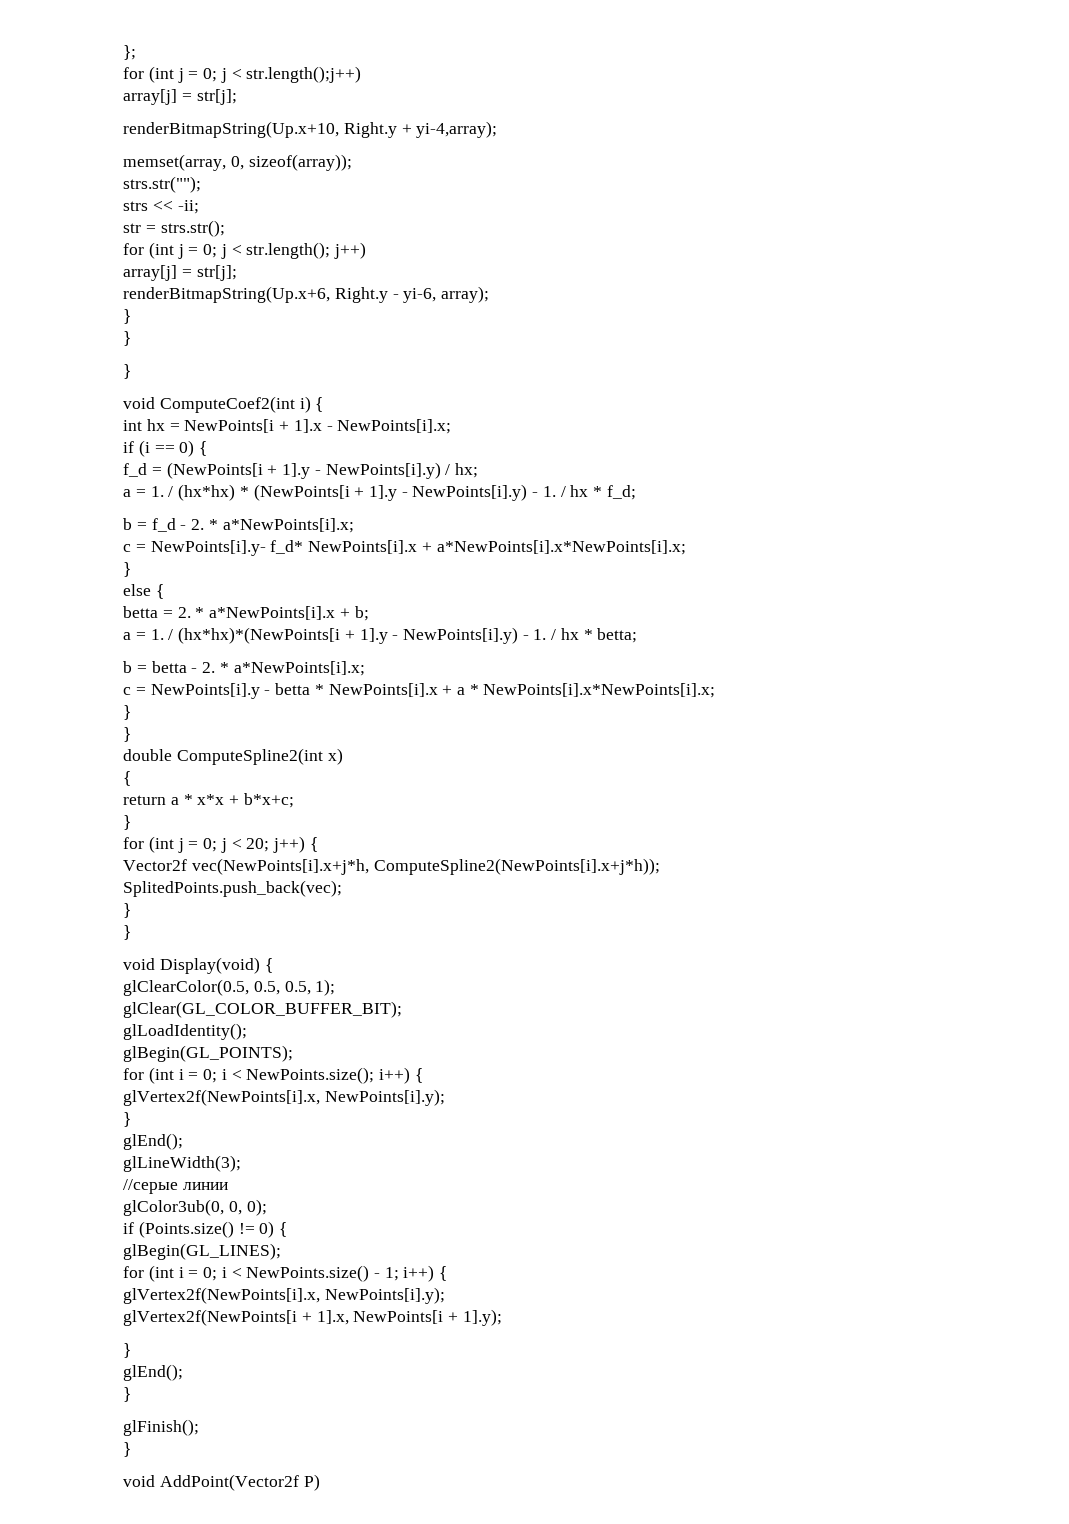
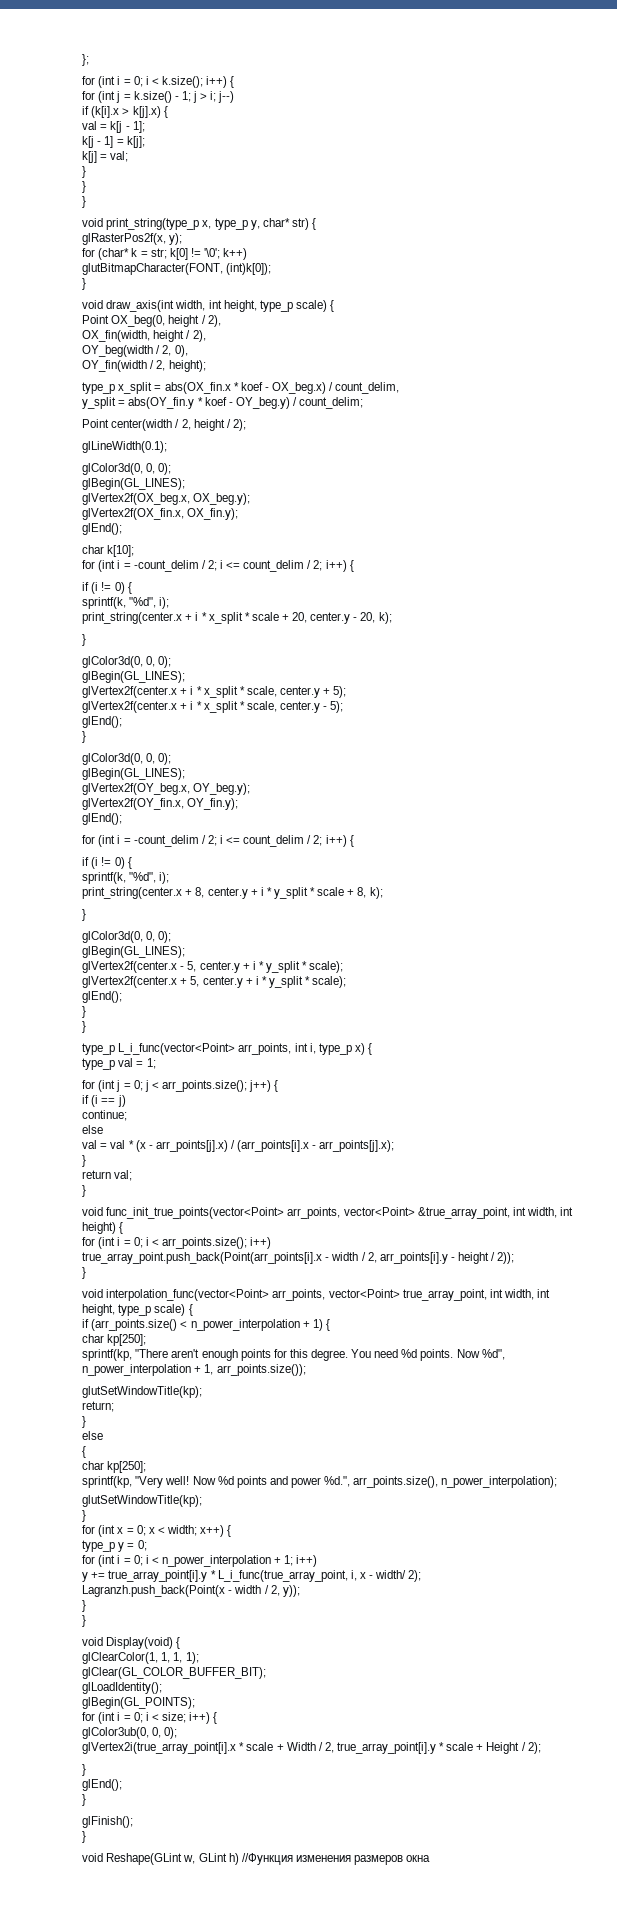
- for (int j = 0; j < str.length();j++)
- array[j] = str[j];
- renderBitmapString(Up.x+10, Right.y + yi-4,array);
- memset(array, 0, sizeof(array));
- strs.str("");
- strs << -ii;
- str = strs.str();
- for (int j = 0; j < str.length(); j++)
- array[j] = str[j];
- renderBitmapString(Up.x+6, Right.y - yi-6, array);
+ for (int i = 0; i < k.size(); i++) {
+ for (int j = k.size() - 1; j > i; j--)
+ if (k[i].x > k[j].x) {
+ val = k[j - 1];
+ k[j - 1] = k[j];
+ k[j] = val;
  }
  }
  }
- void ComputeCoef2(int i) {
- int hx = NewPoints[i + 1].x - NewPoints[i].x;
- if (i == 0) {
- f_d = (NewPoints[i + 1].y - NewPoints[i].y) / hx;
- a = 1. / (hx*hx) * (NewPoints[i + 1].y - NewPoints[i].y) - 1. / hx * f_d;
- b = f_d - 2. * a*NewPoints[i].x;
- c = NewPoints[i].y- f_d* NewPoints[i].x + a*NewPoints[i].x*NewPoints[i].x;
+ void print_string(type_p x, type_p y, char* str) {
+ glRasterPos2f(x, y);
+ for (char* k = str; k[0] != '\0'; k++)
+ glutBitmapCharacter(FONT, (int)k[0]);
  }
- else {
- betta = 2. * a*NewPoints[i].x + b;
- a = 1. / (hx*hx)*(NewPoints[i + 1].y - NewPoints[i].y) - 1. / hx * betta;
- b = betta - 2. * a*NewPoints[i].x;
- c = NewPoints[i].y - betta * NewPoints[i].x + a * NewPoints[i].x*NewPoints[i].x;
+ void draw_axis(int width, int height, type_p scale) {
+ Point OX_beg(0, height / 2),
+ OX_fin(width, height / 2),
+ OY_beg(width / 2, 0),
+ OY_fin(width / 2, height);
+ type_p x_split = abs(OX_fin.x * koef - OX_beg.x) / count_delim,
+ y_split = abs(OY_fin.y * koef - OY_beg.y) / count_delim;
+ Point center(width / 2, height / 2);
+ glLineWidth(0.1);
+ glColor3d(0, 0, 0);
+ glBegin(GL_LINES);
+ glVertex2f(OX_beg.x, OX_beg.y);
+ glVertex2f(OX_fin.x, OX_fin.y);
+ glEnd();
+ char k[10];
+ for (int i = -count_delim / 2; i <= count_delim / 2; i++) {
+ if (i != 0) {
+ sprintf(k, "%d", i);
+ print_string(center.x + i * x_split * scale + 20, center.y - 20, k);
+ }
+ glColor3d(0, 0, 0);
+ glBegin(GL_LINES);
+ glVertex2f(center.x + i * x_split * scale, center.y + 5);
+ glVertex2f(center.x + i * x_split * scale, center.y - 5);
+ glEnd();
+ }
+ glColor3d(0, 0, 0);
+ glBegin(GL_LINES);
+ glVertex2f(OY_beg.x, OY_beg.y);
+ glVertex2f(OY_fin.x, OY_fin.y);
+ glEnd();
+ for (int i = -count_delim / 2; i <= count_delim / 2; i++) {
+ if (i != 0) {
+ sprintf(k, "%d", i);
+ print_string(center.x + 8, center.y + i * y_split * scale + 8, k);
+ }
+ glColor3d(0, 0, 0);
+ glBegin(GL_LINES);
+ glVertex2f(center.x - 5, center.y + i * y_split * scale);
+ glVertex2f(center.x + 5, center.y + i * y_split * scale);
+ glEnd();
  }
  }
- double ComputeSpline2(int x)
+ type_p L_i_func(vector<Point> arr_points, int i, type_p x) {
+ type_p val = 1;
+ for (int j = 0; j < arr_points.size(); j++) {
+ if (i == j)
+ continue;
+ else
+ val = val * (x - arr_points[j].x) / (arr_points[i].x - arr_points[j].x);
+ }
+ return val;
+ }
+ void func_init_true_points(vector<Point> arr_points, vector<Point> &true_array_point, int width, int height) {
+ for (int i = 0; i < arr_points.size(); i++)
+ true_array_point.push_back(Point(arr_points[i].x - width / 2, arr_points[i].y - height / 2));
+ }
+ void interpolation_func(vector<Point> arr_points, vector<Point> true_array_point, int width, int height, type_p scale) {
+ if (arr_points.size() < n_power_interpolation + 1) {
+ char kp[250];
+ sprintf(kp, "There aren't enough points for this degree. You need %d points. Now %d", n_power_interpolation + 1, arr_points.size());
+ glutSetWindowTitle(kp);
+ return;
+ }
+ else
  {
- return a * x*x + b*x+c;
+ char kp[250];
+ sprintf(kp, "Very well! Now %d points and power %d.", arr_points.size(), n_power_interpolation);
+ glutSetWindowTitle(kp);
- for (int j = 0; j < 20; j++) {
- Vector2f vec(NewPoints[i].x+j*h, ComputeSpline2(NewPoints[i].x+j*h));
- SplitedPoints.push_back(vec);
+ for (int x = 0; x < width; x++) {
+ type_p y = 0;
+ for (int i = 0; i < n_power_interpolation + 1; i++)
+ y += true_array_point[i].y * L_i_func(true_array_point, i, x - width/ 2);
+ Lagranzh.push_back(Point(x - width / 2, y));
- glClearColor(0.5, 0.5, 0.5, 1);
+ glClearColor(1, 1, 1, 1);
- for (int i = 0; i < NewPoints.size(); i++) {
- glVertex2f(NewPoints[i].x, NewPoints[i].y);
- }
- glEnd();
- glLineWidth(3);
- //серые линии
+ for (int i = 0; i < size; i++) {
  glColor3ub(0, 0, 0);
- if (Points.size() != 0) {
- glBegin(GL_LINES);
- for (int i = 0; i < NewPoints.size() - 1; i++) {
- glVertex2f(NewPoints[i].x, NewPoints[i].y);
- glVertex2f(NewPoints[i + 1].x, NewPoints[i + 1].y);
+ glVertex2i(true_array_point[i].x * scale + Width / 2, true_array_point[i].y * scale + Height / 2);
- void AddPoint(Vector2f P)
+ void Reshape(GLint w, GLint h) //Функция изменения размеров окна

